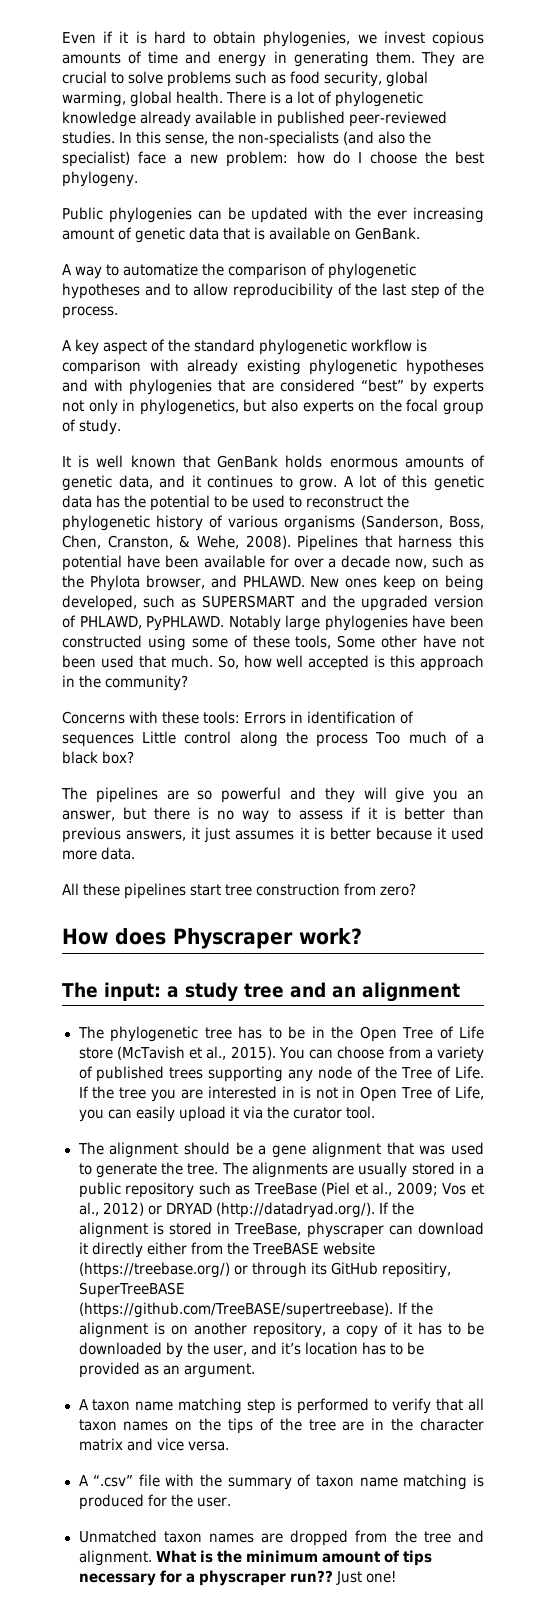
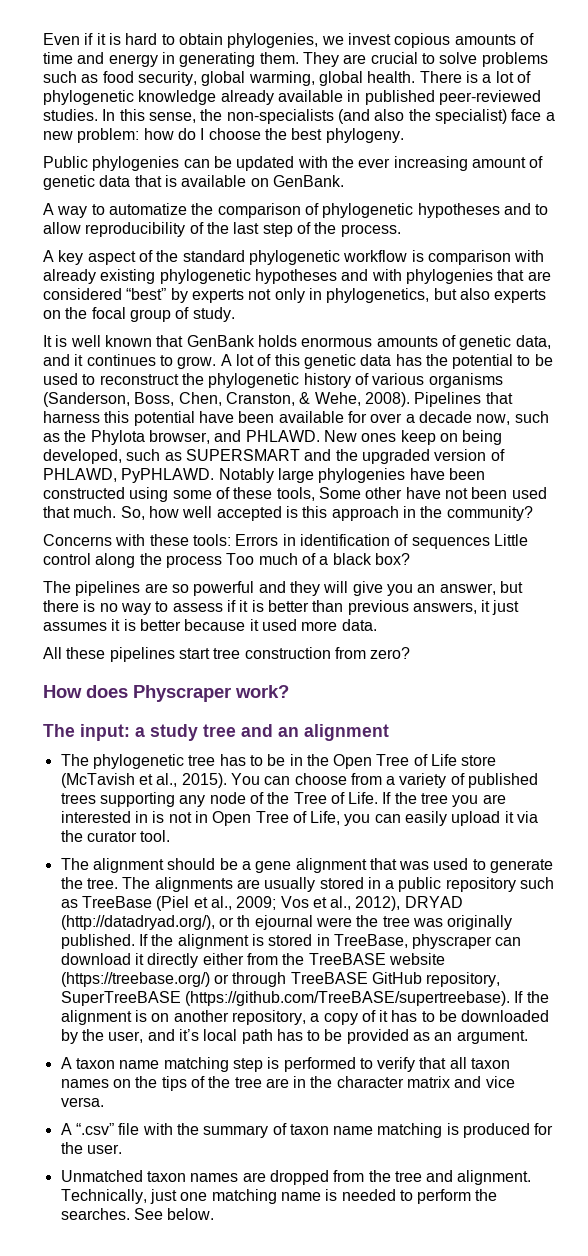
- Vos et al., 2012) or DRYAD (http://datadryad.org/). If the alignment is stored in TreeBase, physcraper can download it directly either from the TreeBASE website (https://treebase.org/) or through its GitHub repositiry, SuperTreeBASE (https://github.com/TreeBASE/supertreebase). If the alignment is on another repository, a copy of it has to be downloaded by the user, and it’s location has to be provided as an argument.
+ Vos et al., 2012), DRYAD (http://datadryad.org/), or th ejournal were the tree was originally published. If the alignment is stored in TreeBase, physcraper can download it directly either from the TreeBASE website (https://treebase.org/) or through TreeBASE GitHub repository, SuperTreeBASE (https://github.com/TreeBASE/supertreebase). If the alignment is on another repository, a copy of it has to be downloaded by the user, and it’s local path has to be provided as an argument.
- What is the minimum amount of tips necessary for a physcraper run?? Just one!
+ Technically, just one matching name is needed to perform the searches. See below.

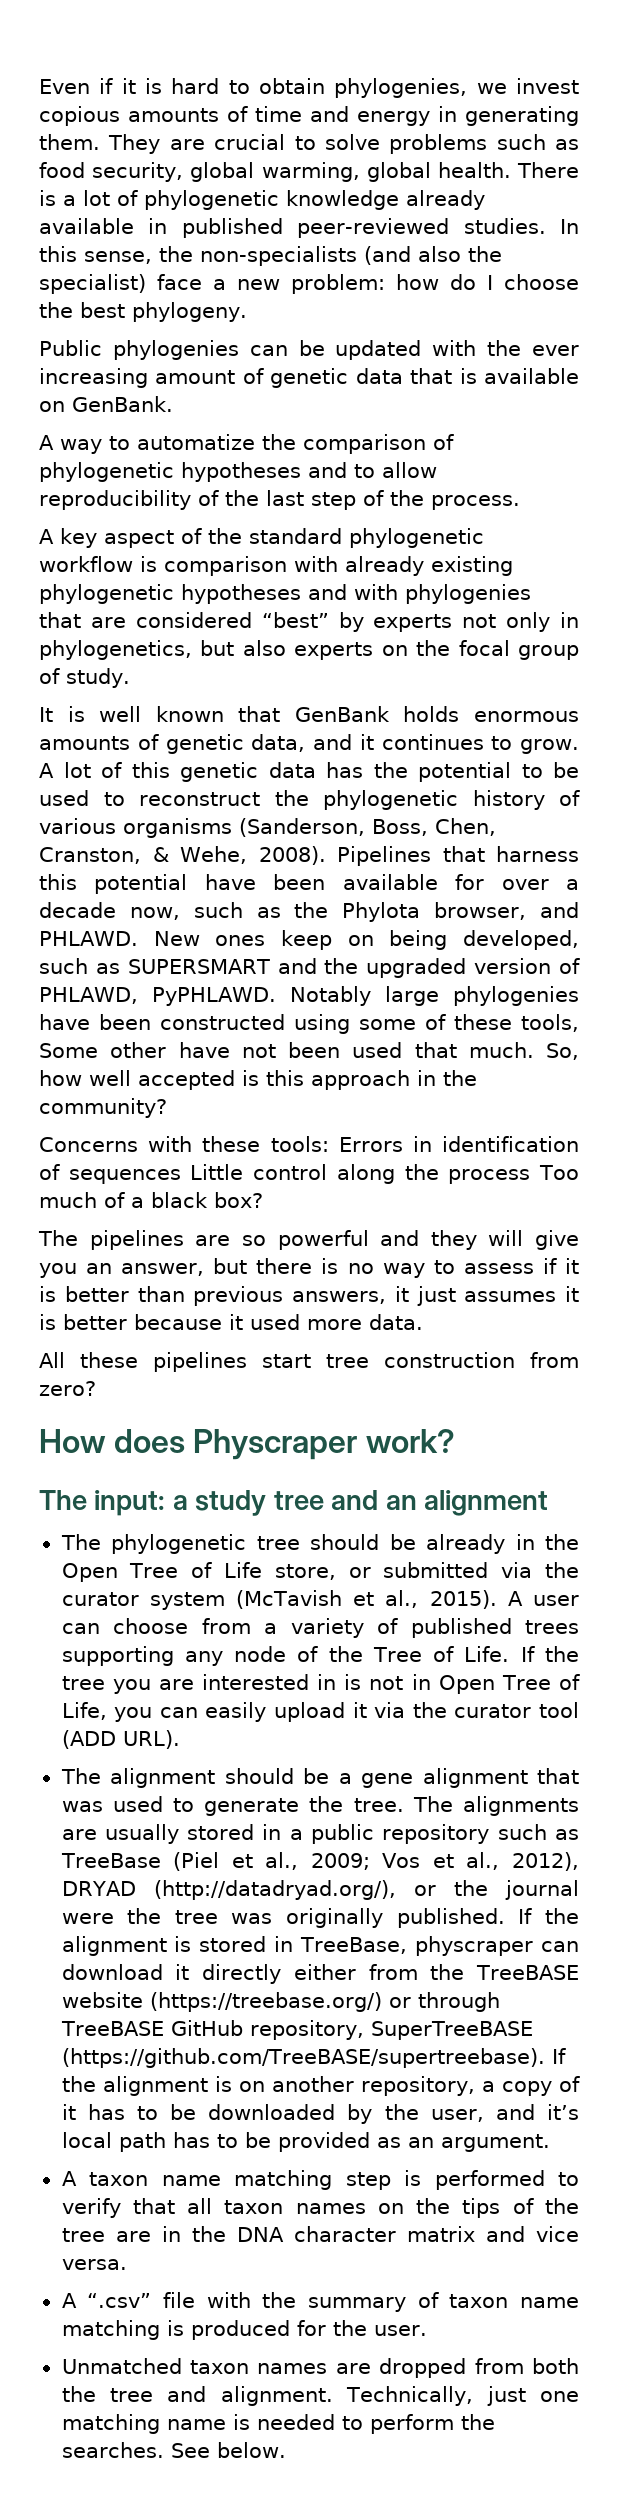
- The phylogenetic tree has to be in the Open Tree of Life store (McTavish et al., 2015).
+ The phylogenetic tree should be already in the Open Tree of Life store, or submitted via the curator system (McTavish et al., 2015).
- You can choose from a variety of published trees supporting any node of the Tree of Life.
+ A user can choose from a variety of published trees supporting any node of the Tree of Life.
- If the tree you are interested in is not in Open Tree of Life, you can easily upload it via the curator tool.
+ If the tree you are interested in is not in Open Tree of Life, you can easily upload it via the curator tool (ADD URL).
- The alignments are usually stored in a public repository such as TreeBase (Piel et al., 2009; Vos et al., 2012), DRYAD (http://datadryad.org/), or th ejournal were the tree was originally published.
+ The alignments are usually stored in a public repository such as TreeBase (Piel et al., 2009; Vos et al., 2012), DRYAD (http://datadryad.org/), or the journal were the tree was originally published.
- A taxon name matching step is performed to verify that all taxon names on the tips of the tree are in the character matrix and vice versa.
+ A taxon name matching step is performed to verify that all taxon names on the tips of the tree are in the DNA character matrix and vice versa.
- Unmatched taxon names are dropped from the tree and alignment.
+ Unmatched taxon names are dropped from both the tree and alignment.

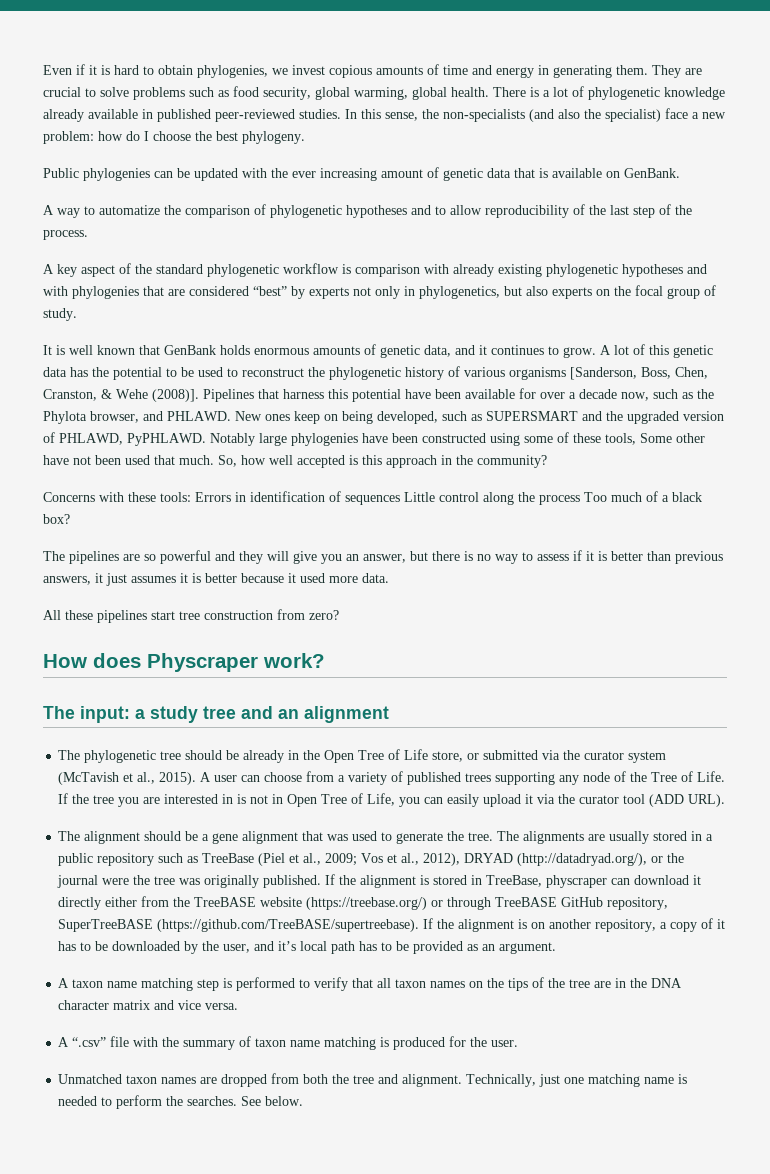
- A lot of this genetic data has the potential to be used to reconstruct the phylogenetic history of various organisms (Sanderson, Boss, Chen, Cranston, & Wehe, 2008).
+ A lot of this genetic data has the potential to be used to reconstruct the phylogenetic history of various organisms [Sanderson, Boss, Chen, Cranston, & Wehe (2008)].

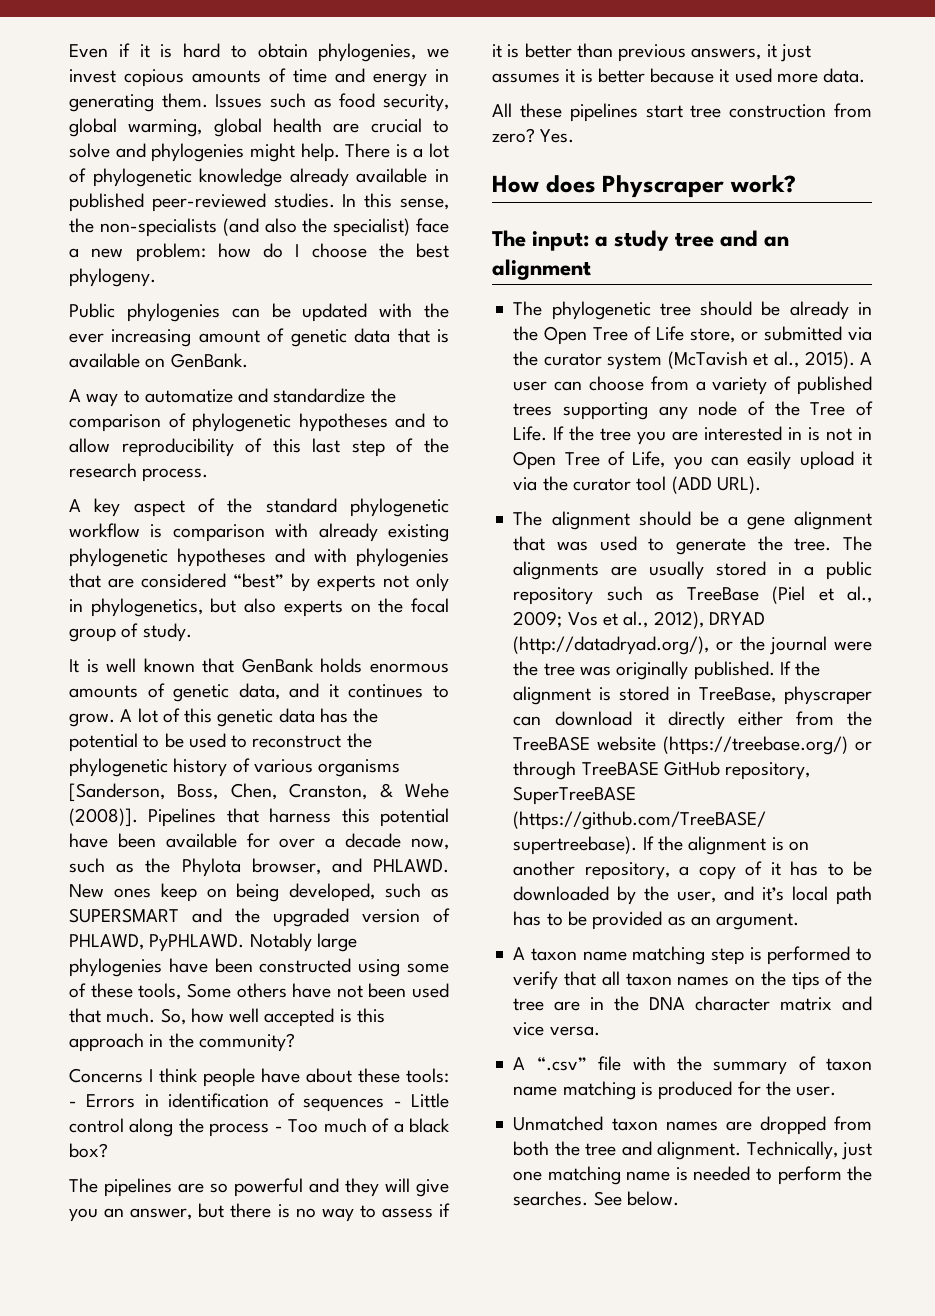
- They are crucial to solve problems such as food security, global warming, global health.
+ Issues such as food security, global warming, global health are crucial to solve and phylogenies might help.
- A way to automatize the comparison of phylogenetic hypotheses and to allow reproducibility of the last step of the process.
+ A way to automatize and standardize the comparison of phylogenetic hypotheses and to allow reproducibility of this last step of the research process.
- Notably large phylogenies have been constructed using some of these tools, Some other have not been used that much.
+ Notably large phylogenies have been constructed using some of these tools, Some others have not been used that much.
- Concerns with these tools: Errors in identification of sequences Little control along the process Too much of a black box?
+ Concerns I think people have about these tools: - Errors in identification of sequences - Little control along the process - Too much of a black box?
+ Yes.

